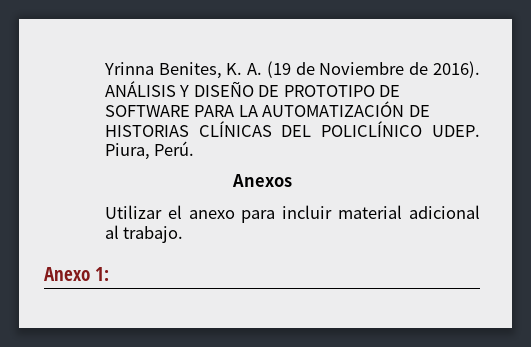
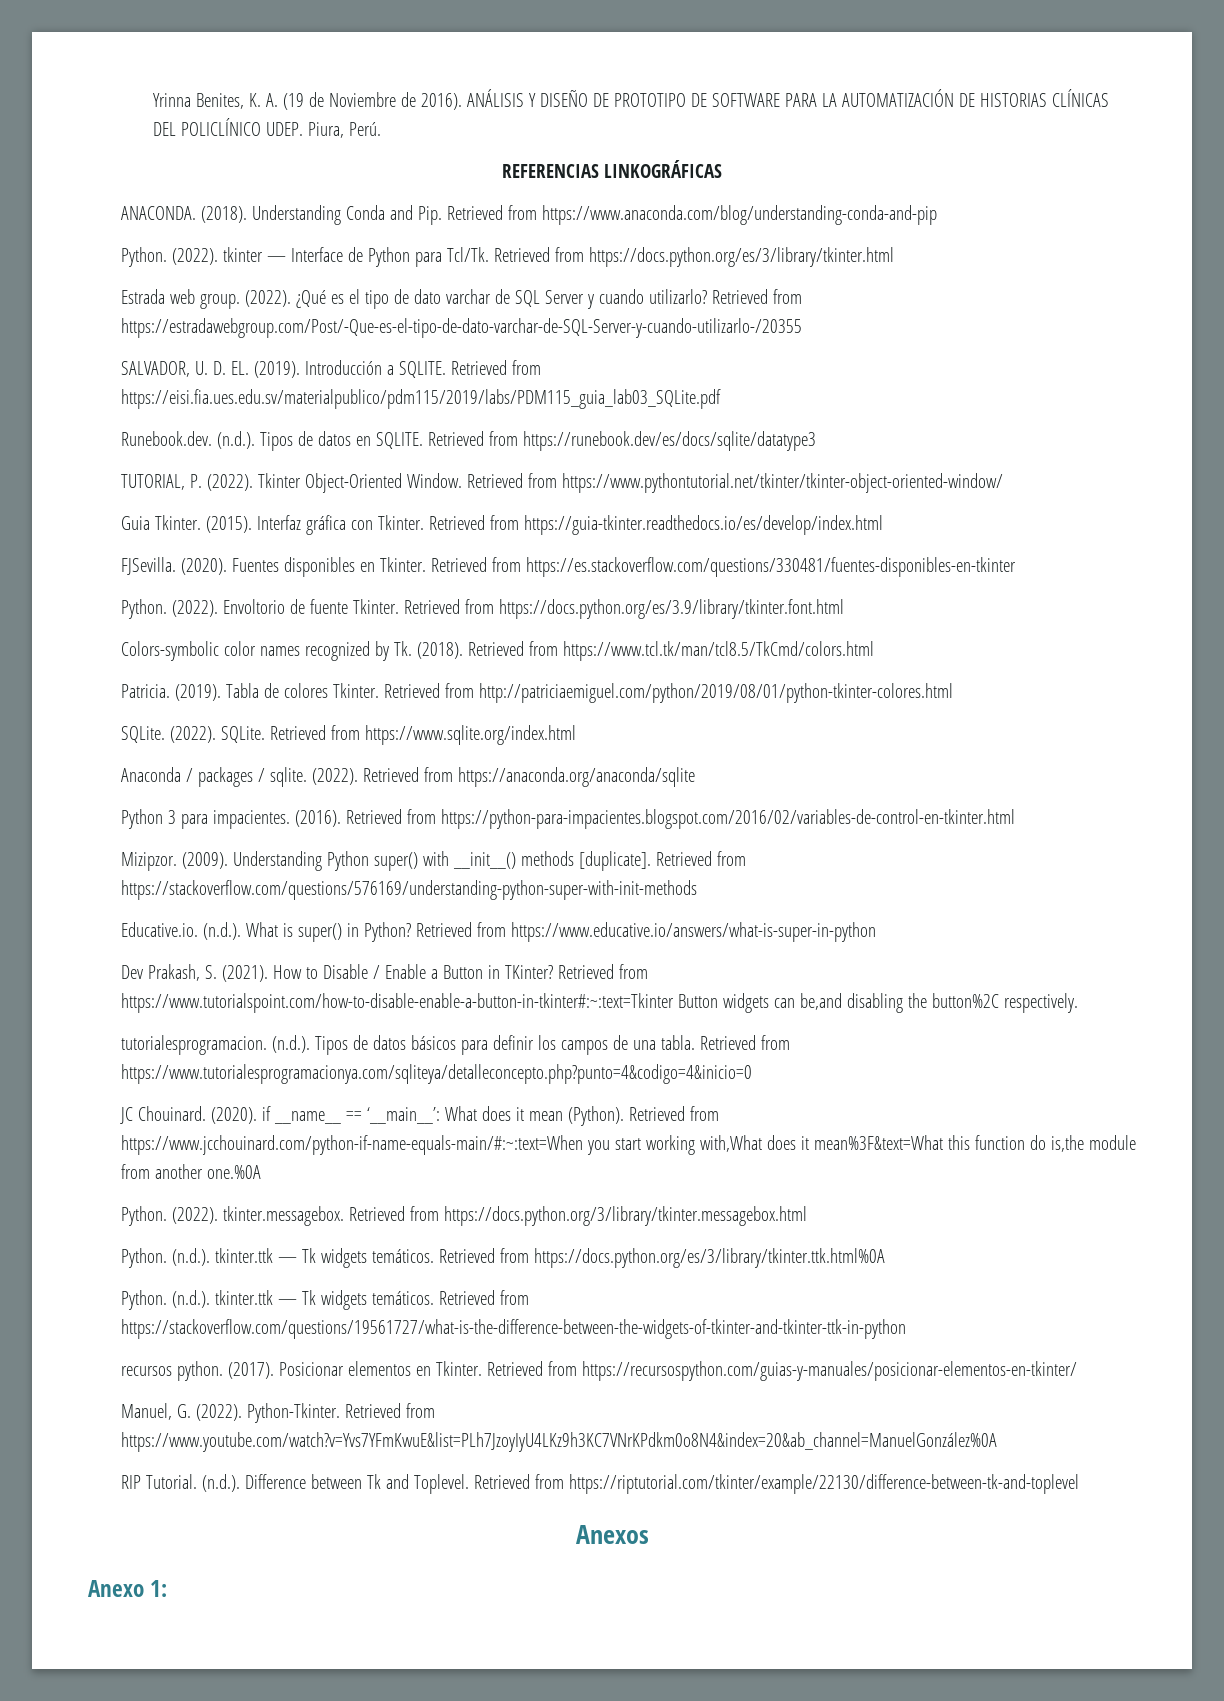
+ REFERENCIAS LINKOGRÁFICAS
+ ANACONDA. (2018). Understanding Conda and Pip. Retrieved from https://www.anaconda.com/blog/understanding-conda-and-pip
+ Python. (2022). tkinter — Interface de Python para Tcl/Tk. Retrieved from https://docs.python.org/es/3/library/tkinter.html
+ Estrada web group. (2022). ¿Qué es el tipo de dato varchar de SQL Server y cuando utilizarlo? Retrieved from https://estradawebgroup.com/Post/-Que-es-el-tipo-de-dato-varchar-de-SQL-Server-y-cuando-utilizarlo-/20355
+ SALVADOR, U. D. EL. (2019). Introducción a SQLITE. Retrieved from https://eisi.fia.ues.edu.sv/materialpublico/pdm115/2019/labs/PDM115_guia_lab03_SQLite.pdf
+ Runebook.dev. (n.d.). Tipos de datos en SQLITE. Retrieved from https://runebook.dev/es/docs/sqlite/datatype3
+ TUTORIAL, P. (2022). Tkinter Object-Oriented Window. Retrieved from https://www.pythontutorial.net/tkinter/tkinter-object-oriented-window/
+ Guia Tkinter. (2015). Interfaz gráfica con Tkinter. Retrieved from https://guia-tkinter.readthedocs.io/es/develop/index.html
+ FJSevilla. (2020). Fuentes disponibles en Tkinter. Retrieved from https://es.stackoverflow.com/questions/330481/fuentes-disponibles-en-tkinter
+ Python. (2022). Envoltorio de fuente Tkinter. Retrieved from https://docs.python.org/es/3.9/library/tkinter.font.html
+ Colors-symbolic color names recognized by Tk. (2018). Retrieved from https://www.tcl.tk/man/tcl8.5/TkCmd/colors.html
+ Patricia. (2019). Tabla de colores Tkinter. Retrieved from http://patriciaemiguel.com/python/2019/08/01/python-tkinter-colores.html
+ SQLite. (2022). SQLite. Retrieved from https://www.sqlite.org/index.html
+ Anaconda / packages / sqlite. (2022). Retrieved from https://anaconda.org/anaconda/sqlite
+ Python 3 para impacientes. (2016). Retrieved from https://python-para-impacientes.blogspot.com/2016/02/variables-de-control-en-tkinter.html
+ Mizipzor. (2009). Understanding Python super() with __init__() methods [duplicate]. Retrieved from https://stackoverflow.com/questions/576169/understanding-python-super-with-init-methods
+ Educative.io. (n.d.). What is super() in Python? Retrieved from https://www.educative.io/answers/what-is-super-in-python
+ Dev Prakash, S. (2021). How to Disable / Enable a Button in TKinter? Retrieved from https://www.tutorialspoint.com/how-to-disable-enable-a-button-in-tkinter#:~:text=Tkinter Button widgets can be,and disabling the button%2C respectively.
+ tutorialesprogramacion. (n.d.). Tipos de datos básicos para definir los campos de una tabla. Retrieved from https://www.tutorialesprogramacionya.com/sqliteya/detalleconcepto.php?punto=4&codigo=4&inicio=0
+ JC Chouinard. (2020). if __name__ == ‘__main__’: What does it mean (Python). Retrieved from https://www.jcchouinard.com/python-if-name-equals-main/#:~:text=When you start working with,What does it mean%3F&text=What this function do is,the module from another one.%0A
+ Python. (2022). tkinter.messagebox. Retrieved from https://docs.python.org/3/library/tkinter.messagebox.html
+ Python. (n.d.). tkinter.ttk — Tk widgets temáticos. Retrieved from https://docs.python.org/es/3/library/tkinter.ttk.html%0A
+ Python. (n.d.). tkinter.ttk — Tk widgets temáticos. Retrieved from https://stackoverflow.com/questions/19561727/what-is-the-difference-between-the-widgets-of-tkinter-and-tkinter-ttk-in-python
+ recursos python. (2017). Posicionar elementos en Tkinter. Retrieved from https://recursospython.com/guias-y-manuales/posicionar-elementos-en-tkinter/
+ Manuel, G. (2022). Python-Tkinter. Retrieved from https://www.youtube.com/watch?v=Yvs7YFmKwuE&list=PLh7JzoyIyU4LKz9h3KC7VNrKPdkm0o8N4&index=20&ab_channel=ManuelGonzález%0A
+ RIP Tutorial. (n.d.). Difference between Tk and Toplevel. Retrieved from https://riptutorial.com/tkinter/example/22130/difference-between-tk-and-toplevel
  Anexos
- Utilizar el anexo para incluir material adicional al trabajo.

